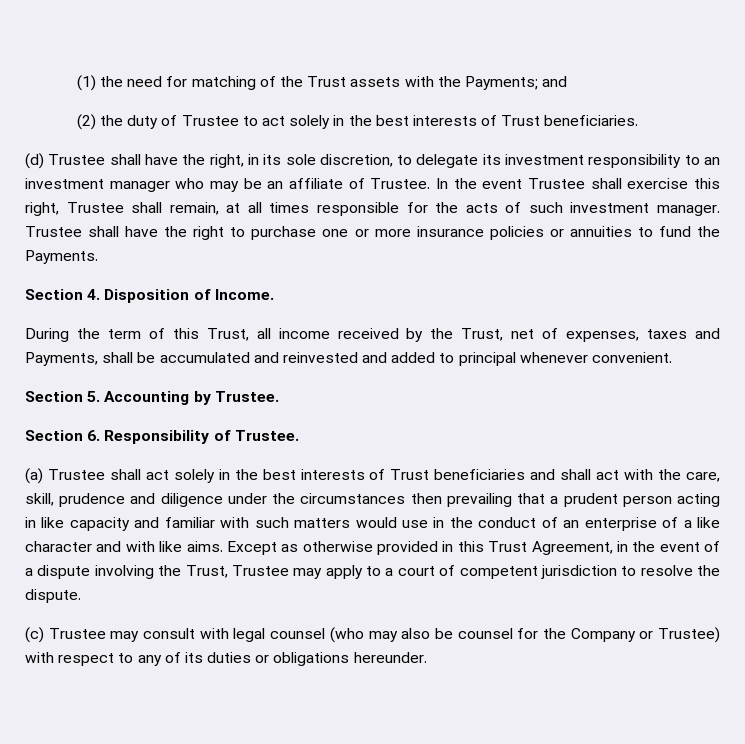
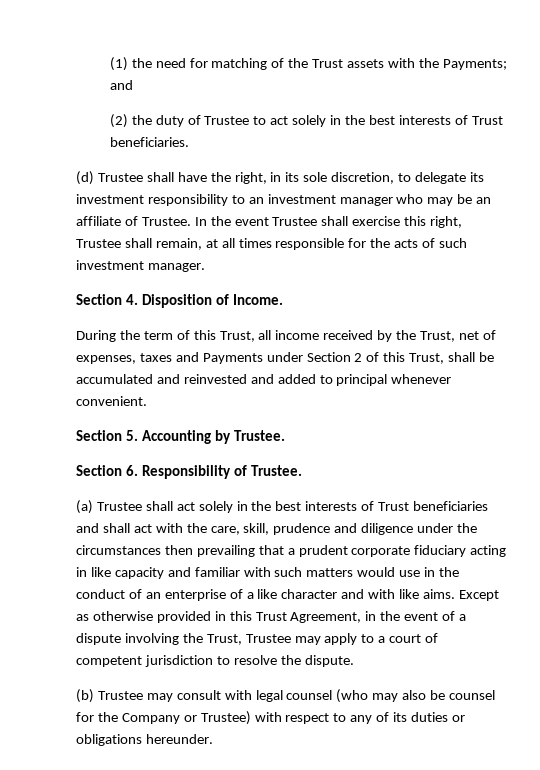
- Trustee shall have the right to purchase one or more insurance policies or annuities to fund the Payments.
- During the term of this Trust, all income received by the Trust, net of expenses, taxes and Payments, shall be accumulated and reinvested and added to principal whenever convenient.
+ During the term of this Trust, all income received by the Trust, net of expenses, taxes and Payments under Section 2 of this Trust, shall be accumulated and reinvested and added to principal whenever convenient.
- (a) Trustee shall act solely in the best interests of Trust beneficiaries and shall act with the care, skill, prudence and diligence under the circumstances then prevailing that a prudent person acting in like capacity and familiar with such matters would use in the conduct of an enterprise of a like character and with like aims.
+ (a) Trustee shall act solely in the best interests of Trust beneficiaries and shall act with the care, skill, prudence and diligence under the circumstances then prevailing that a prudent corporate fiduciary acting in like capacity and familiar with such matters would use in the conduct of an enterprise of a like character and with like aims.
- (c) Trustee may consult with legal counsel (who may also be counsel for the Company or Trustee) with respect to any of its duties or obligations hereunder.
+ (b) Trustee may consult with legal counsel (who may also be counsel for the Company or Trustee) with respect to any of its duties or obligations hereunder.

